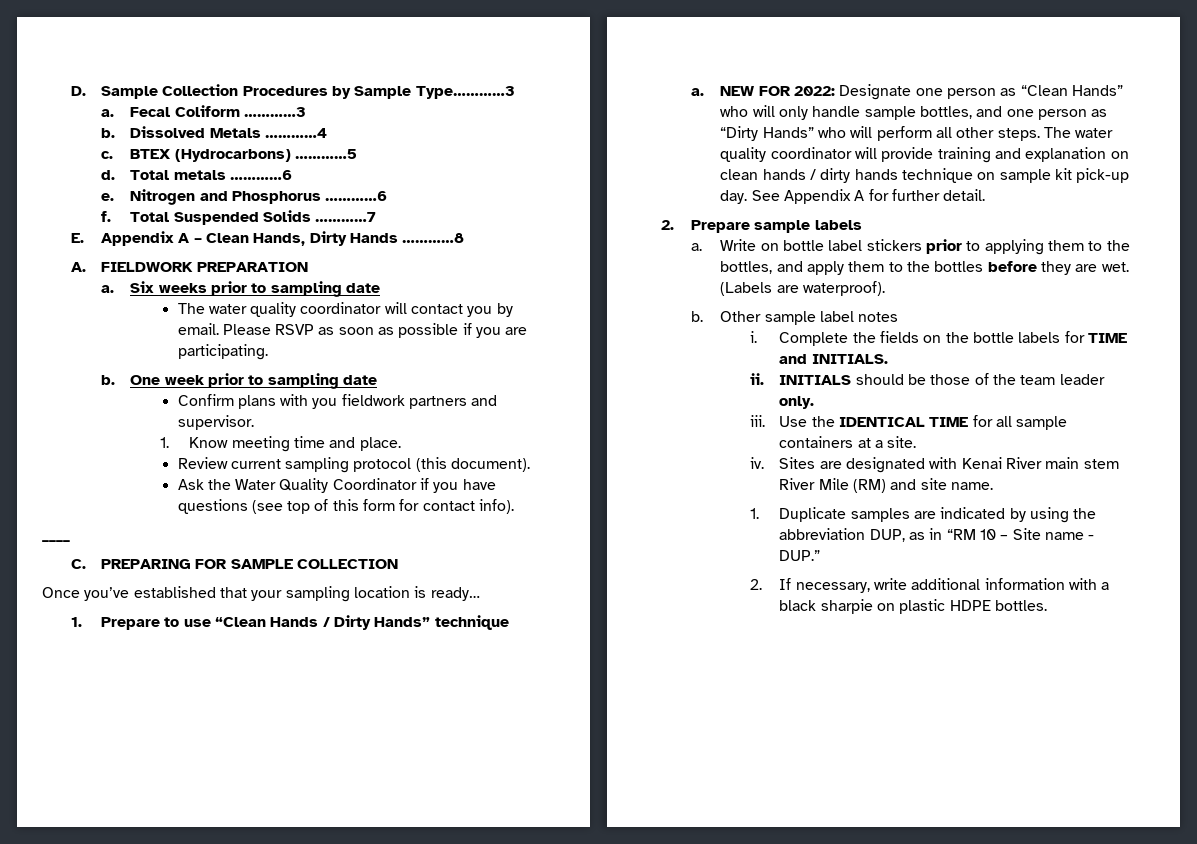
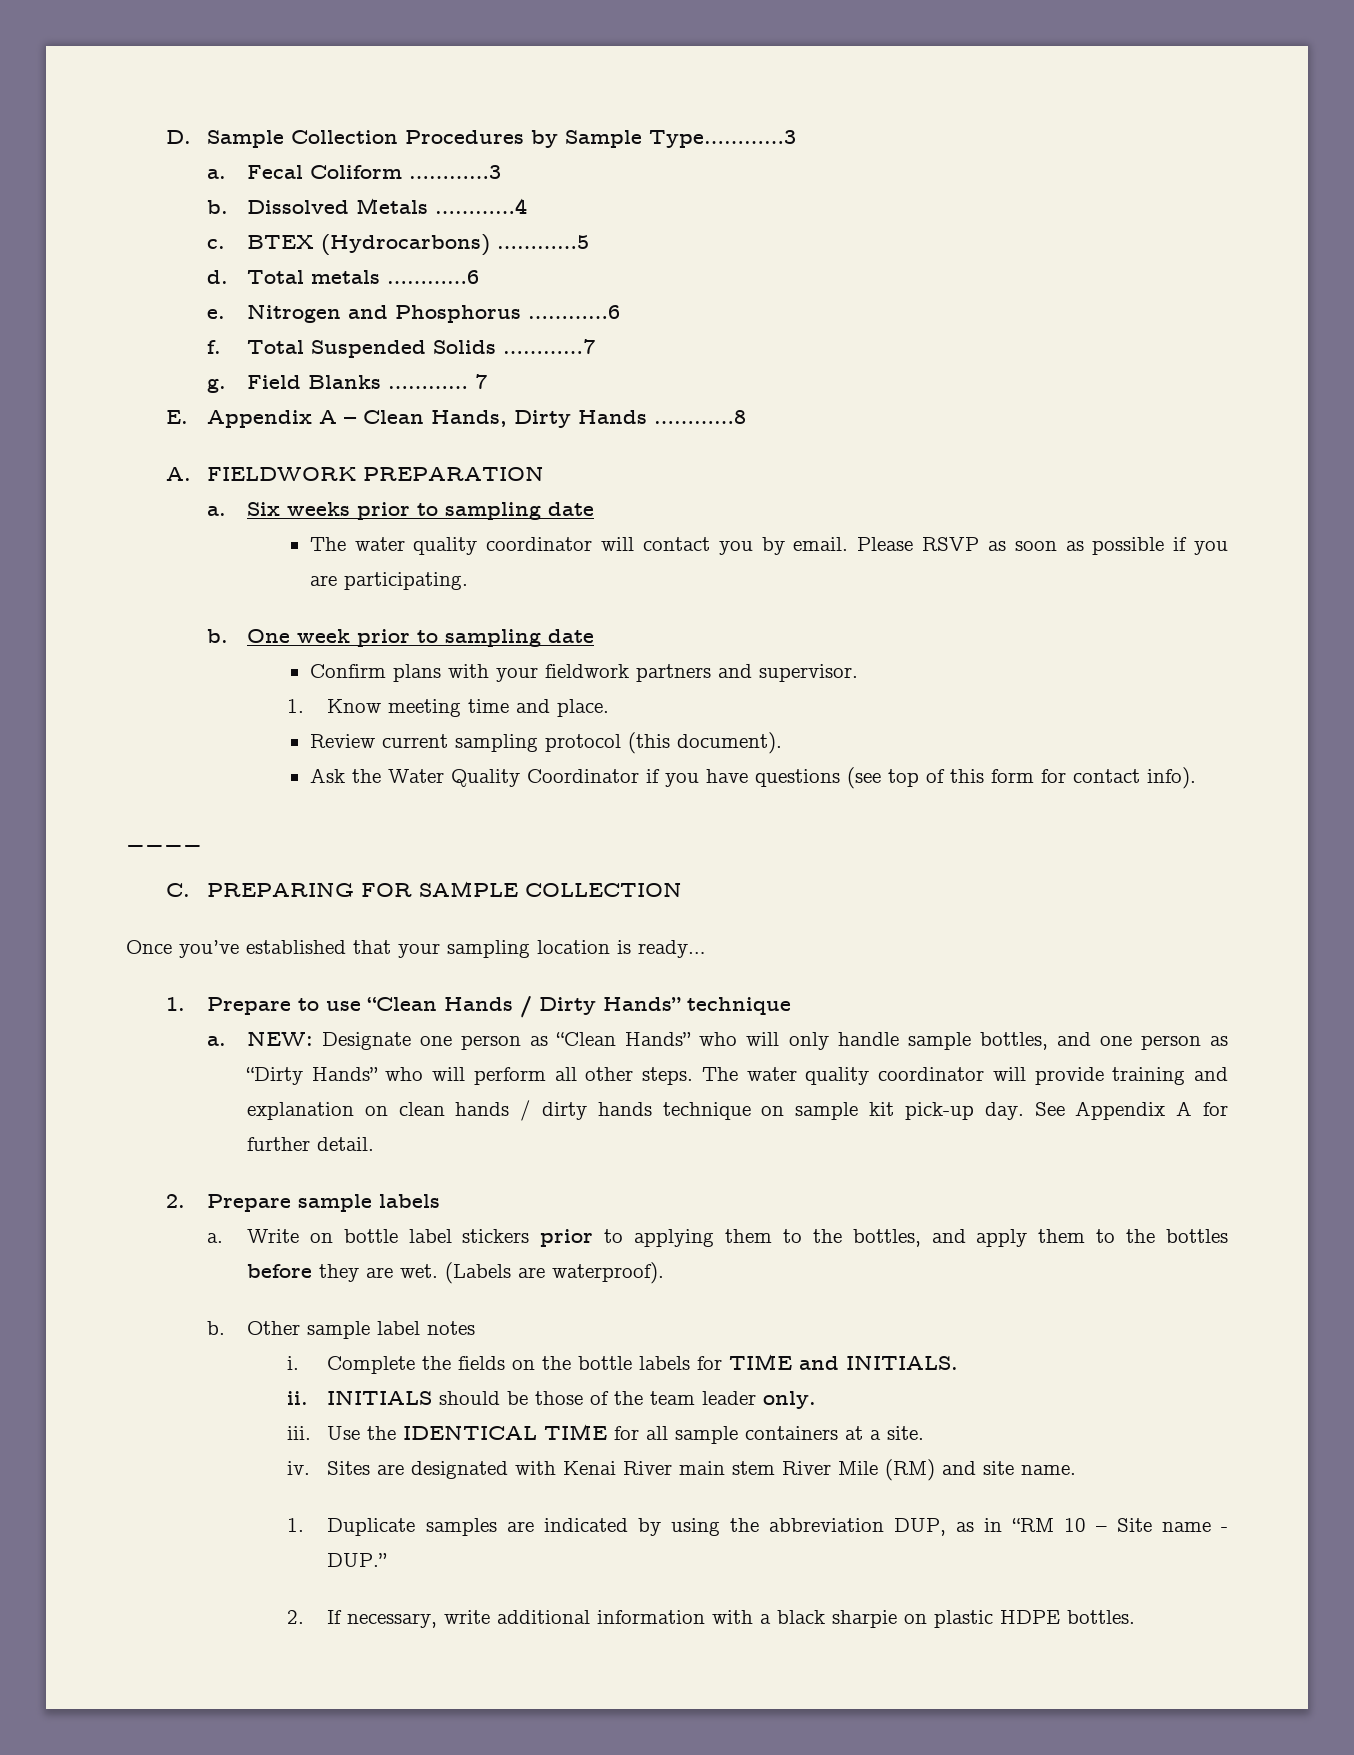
+ g. Field Blanks ………… 7
- Confirm plans with you fieldwork partners and supervisor.
+ Confirm plans with your fieldwork partners and supervisor.
- NEW FOR 2022: Designate one person as “Clean Hands” who will only handle sample bottles, and one person as “Dirty Hands” who will perform all other steps.
+ NEW: Designate one person as “Clean Hands” who will only handle sample bottles, and one person as “Dirty Hands” who will perform all other steps.

